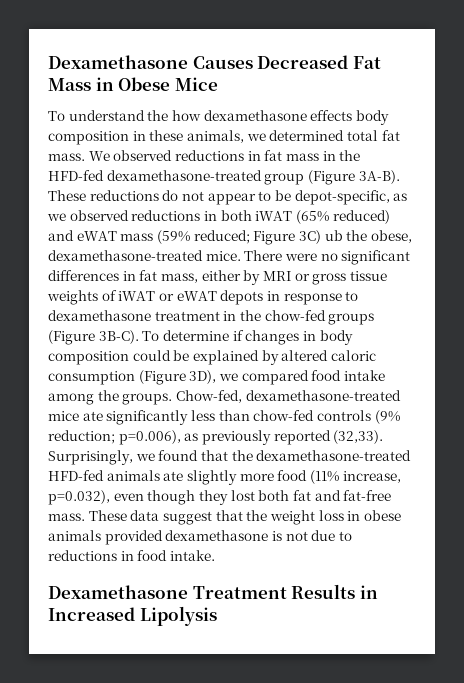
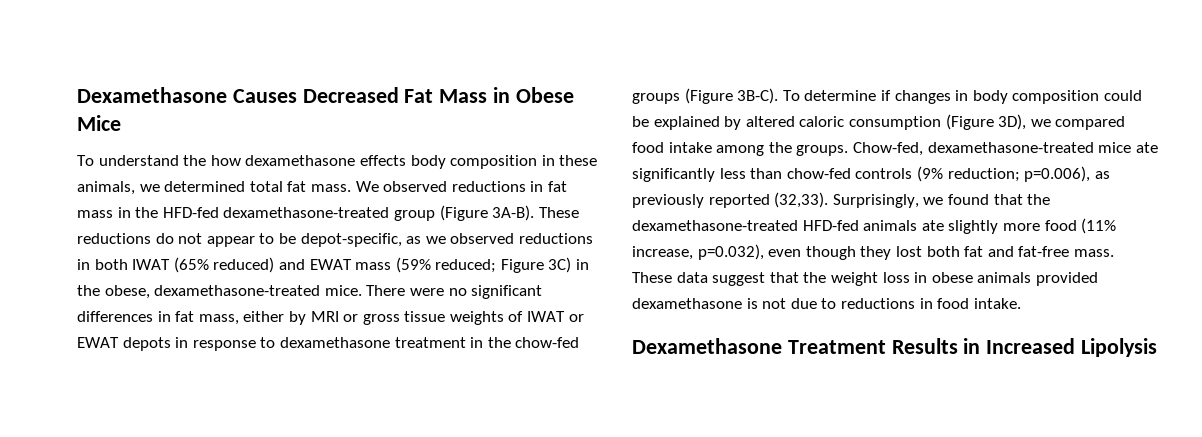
- These reductions do not appear to be depot-specific, as we observed reductions in both iWAT (65% reduced) and eWAT mass (59% reduced; Figure 3C) ub the obese, dexamethasone-treated mice.
+ These reductions do not appear to be depot-specific, as we observed reductions in both IWAT (65% reduced) and EWAT mass (59% reduced; Figure 3C) in the obese, dexamethasone-treated mice.
- There were no significant differences in fat mass, either by MRI or gross tissue weights of iWAT or eWAT depots in response to dexamethasone treatment in the chow-fed groups (Figure 3B-C).
+ There were no significant differences in fat mass, either by MRI or gross tissue weights of IWAT or EWAT depots in response to dexamethasone treatment in the chow-fed groups (Figure 3B-C).

